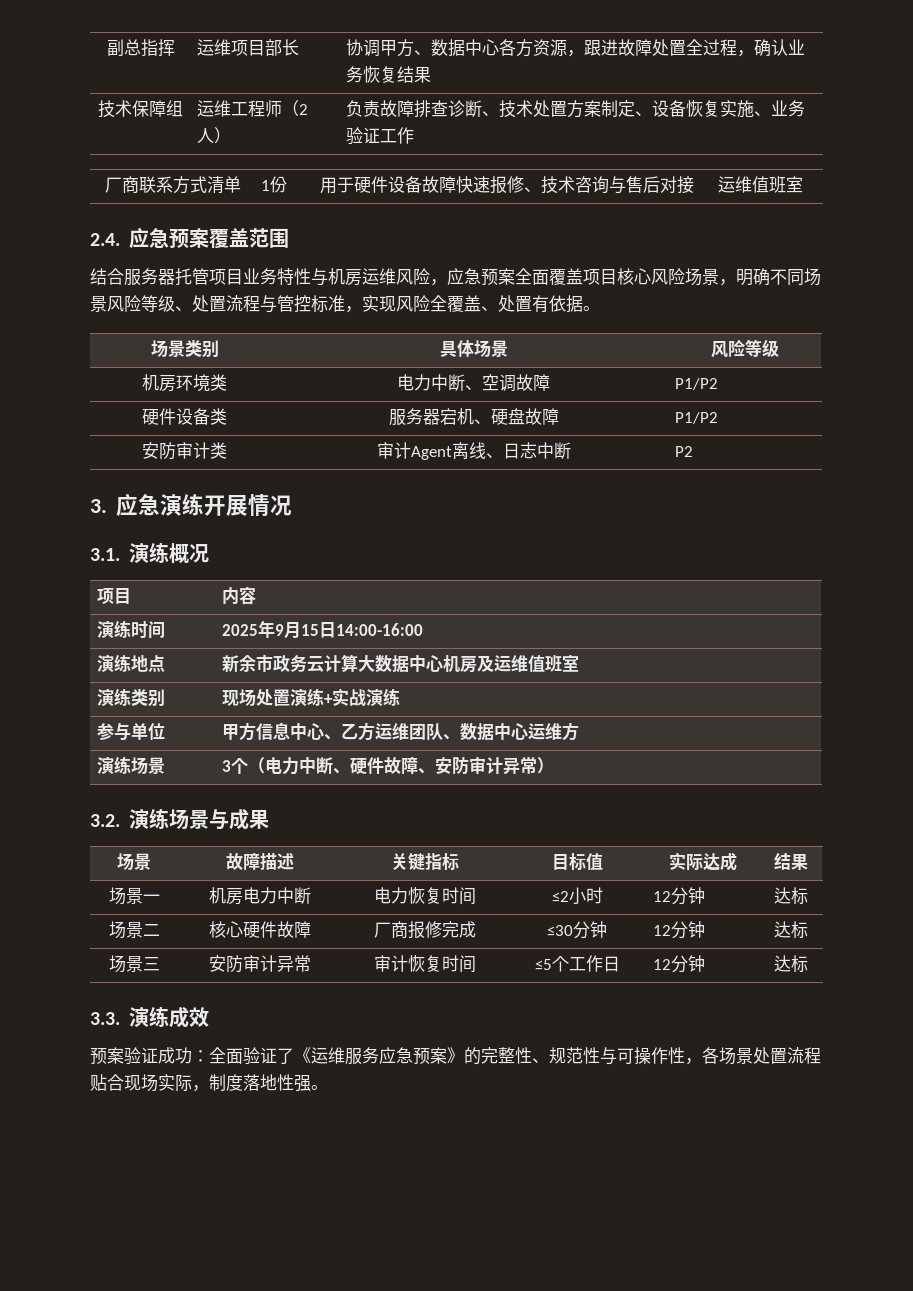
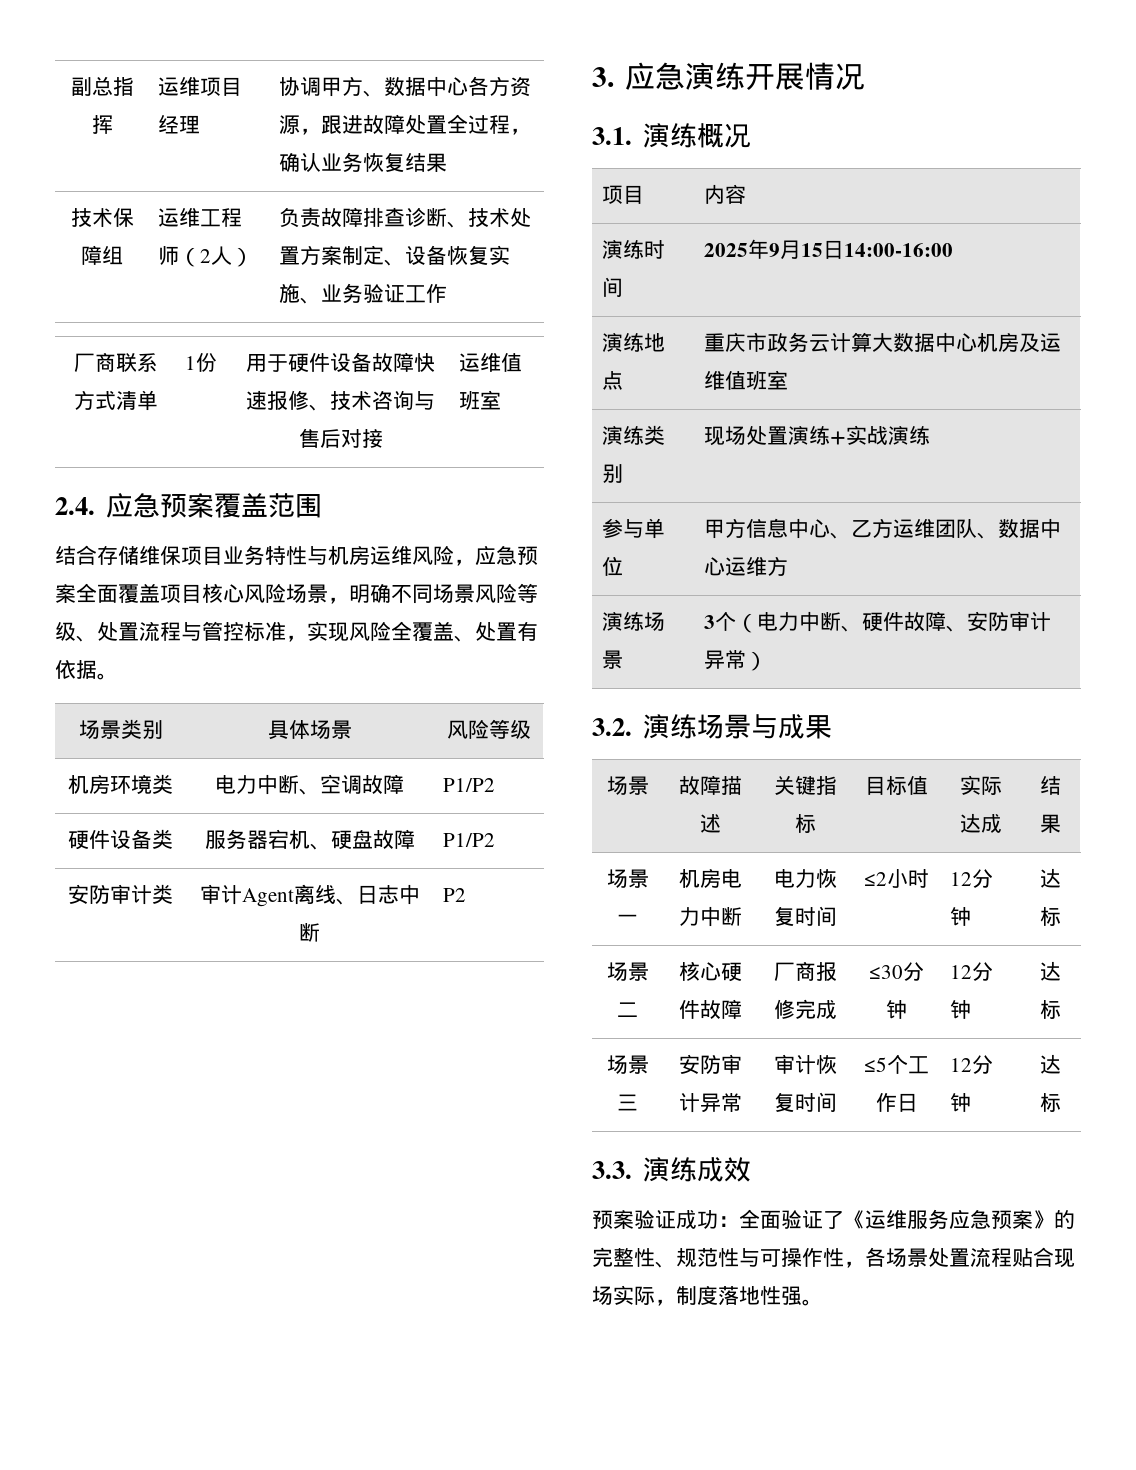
- 副总指挥 | 运维项目部长 | 协调甲方、数据中心各方资源，跟进故障处置全过程，确认业务恢复结果
+ 副总指挥 | 运维项目经理 | 协调甲方、数据中心各方资源，跟进故障处置全过程，确认业务恢复结果
- 结合服务器托管项目业务特性与机房运维风险，应急预案全面覆盖项目核心风险场景，明确不同场景风险等级、处置流程与管控标准，实现风险全覆盖、处置有依据。
+ 结合存储维保项目业务特性与机房运维风险，应急预案全面覆盖项目核心风险场景，明确不同场景风险等级、处置流程与管控标准，实现风险全覆盖、处置有依据。
- 演练地点 | 新余市政务云计算大数据中心机房及运维值班室
+ 演练地点 | 重庆市政务云计算大数据中心机房及运维值班室

